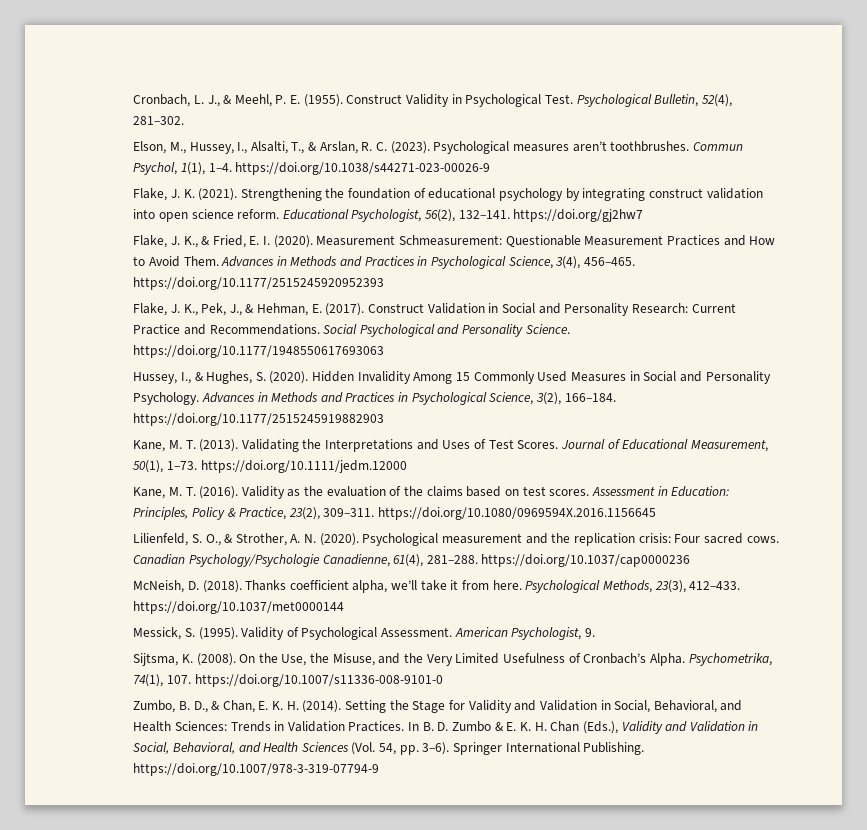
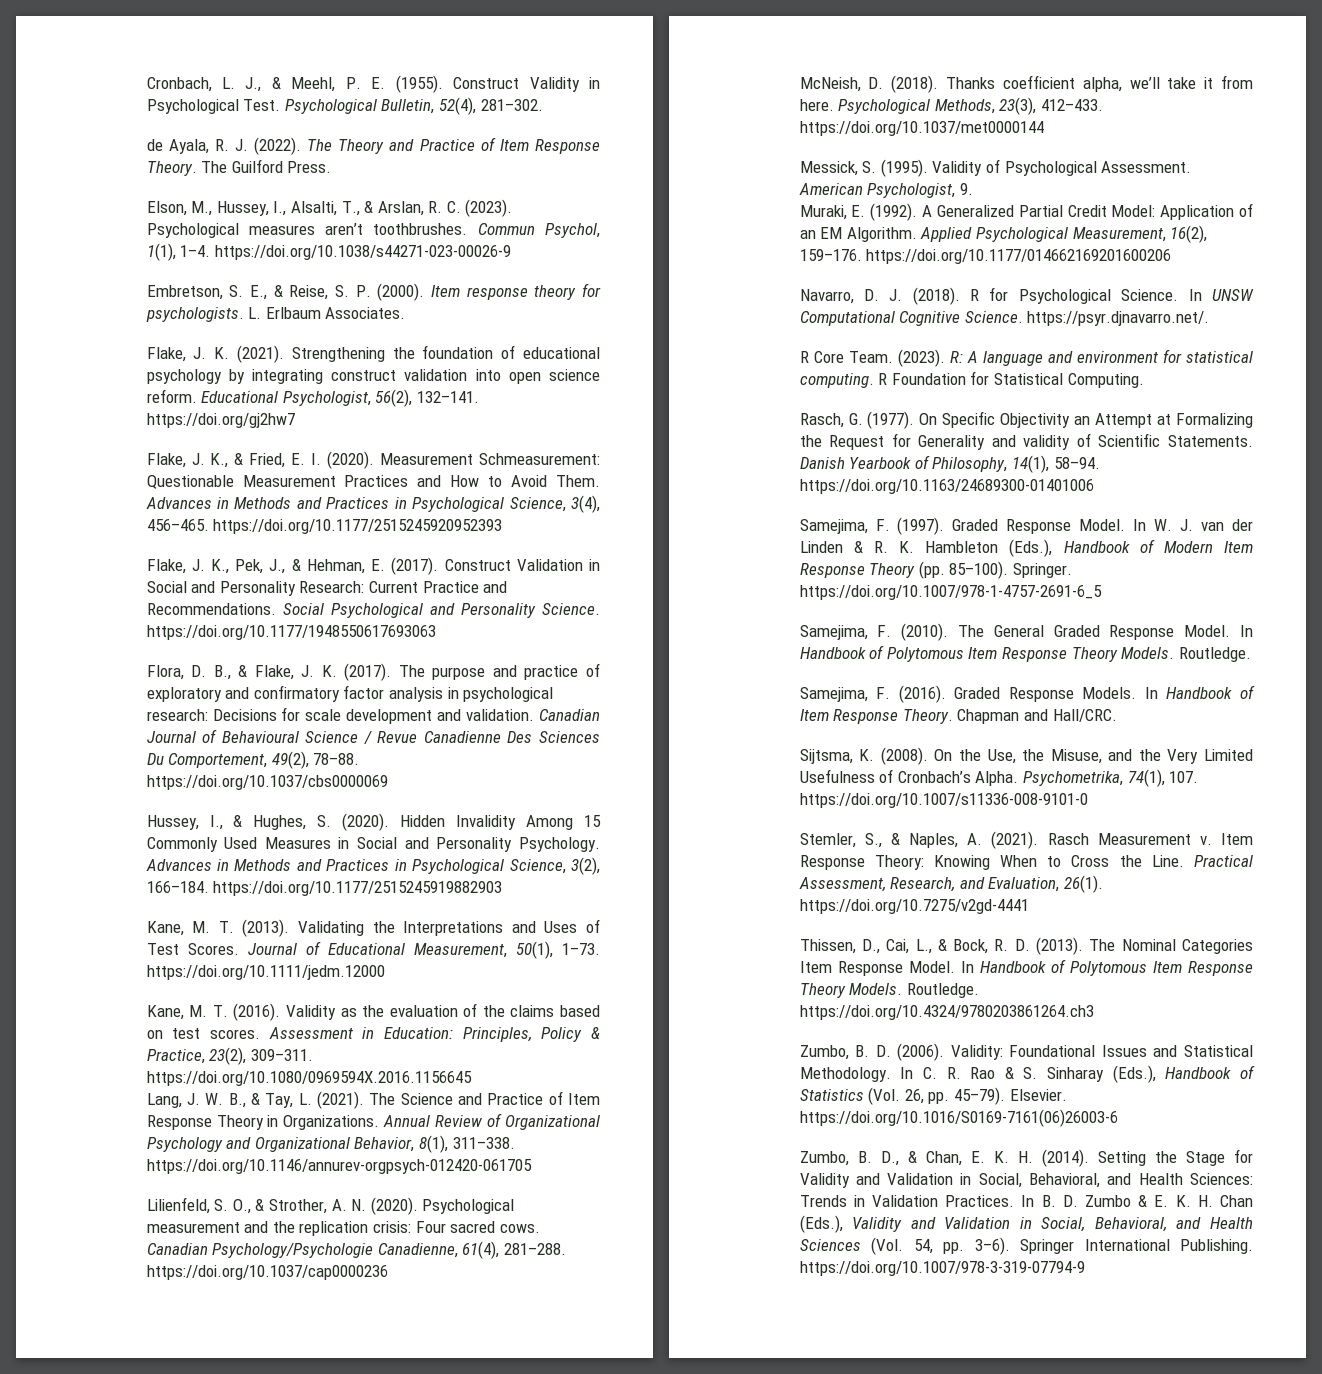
+ de Ayala, R. J. (2022). The Theory and Practice of Item Response Theory. The Guilford Press.
+ Embretson, S. E., & Reise, S. P. (2000). Item response theory for psychologists. L. Erlbaum Associates.
+ Flora, D. B., & Flake, J. K. (2017). The purpose and practice of exploratory and confirmatory factor analysis in psychological research: Decisions for scale development and validation. Canadian Journal of Behavioural Science / Revue Canadienne Des Sciences Du Comportement, 49(2), 78–88. https://doi.org/10.1037/cbs0000069
+ Lang, J. W. B., & Tay, L. (2021). The Science and Practice of Item Response Theory in Organizations. Annual Review of Organizational Psychology and Organizational Behavior, 8(1), 311–338. https://doi.org/10.1146/annurev-orgpsych-012420-061705
+ Muraki, E. (1992). A Generalized Partial Credit Model: Application of an EM Algorithm. Applied Psychological Measurement, 16(2), 159–176. https://doi.org/10.1177/014662169201600206
+ Navarro, D. J. (2018). R for Psychological Science. In UNSW Computational Cognitive Science. https://psyr.djnavarro.net/.
+ R Core Team. (2023). R: A language and environment for statistical computing. R Foundation for Statistical Computing.
+ Rasch, G. (1977). On Specific Objectivity an Attempt at Formalizing the Request for Generality and validity of Scientific Statements. Danish Yearbook of Philosophy, 14(1), 58–94. https://doi.org/10.1163/24689300-01401006
+ Samejima, F. (1997). Graded Response Model. In W. J. van der Linden & R. K. Hambleton (Eds.), Handbook of Modern Item Response Theory (pp. 85–100). Springer. https://doi.org/10.1007/978-1-4757-2691-6_5
+ Samejima, F. (2010). The General Graded Response Model. In Handbook of Polytomous Item Response Theory Models. Routledge.
+ Samejima, F. (2016). Graded Response Models. In Handbook of Item Response Theory. Chapman and Hall/CRC.
+ Stemler, S., & Naples, A. (2021). Rasch Measurement v. Item Response Theory: Knowing When to Cross the Line. Practical Assessment, Research, and Evaluation, 26(1). https://doi.org/10.7275/v2gd-4441
+ Thissen, D., Cai, L., & Bock, R. D. (2013). The Nominal Categories Item Response Model. In Handbook of Polytomous Item Response Theory Models. Routledge. https://doi.org/10.4324/9780203861264.ch3
+ Zumbo, B. D. (2006). Validity: Foundational Issues and Statistical Methodology. In C. R. Rao & S. Sinharay (Eds.), Handbook of Statistics (Vol. 26, pp. 45–79). Elsevier. https://doi.org/10.1016/S0169-7161(06)26003-6

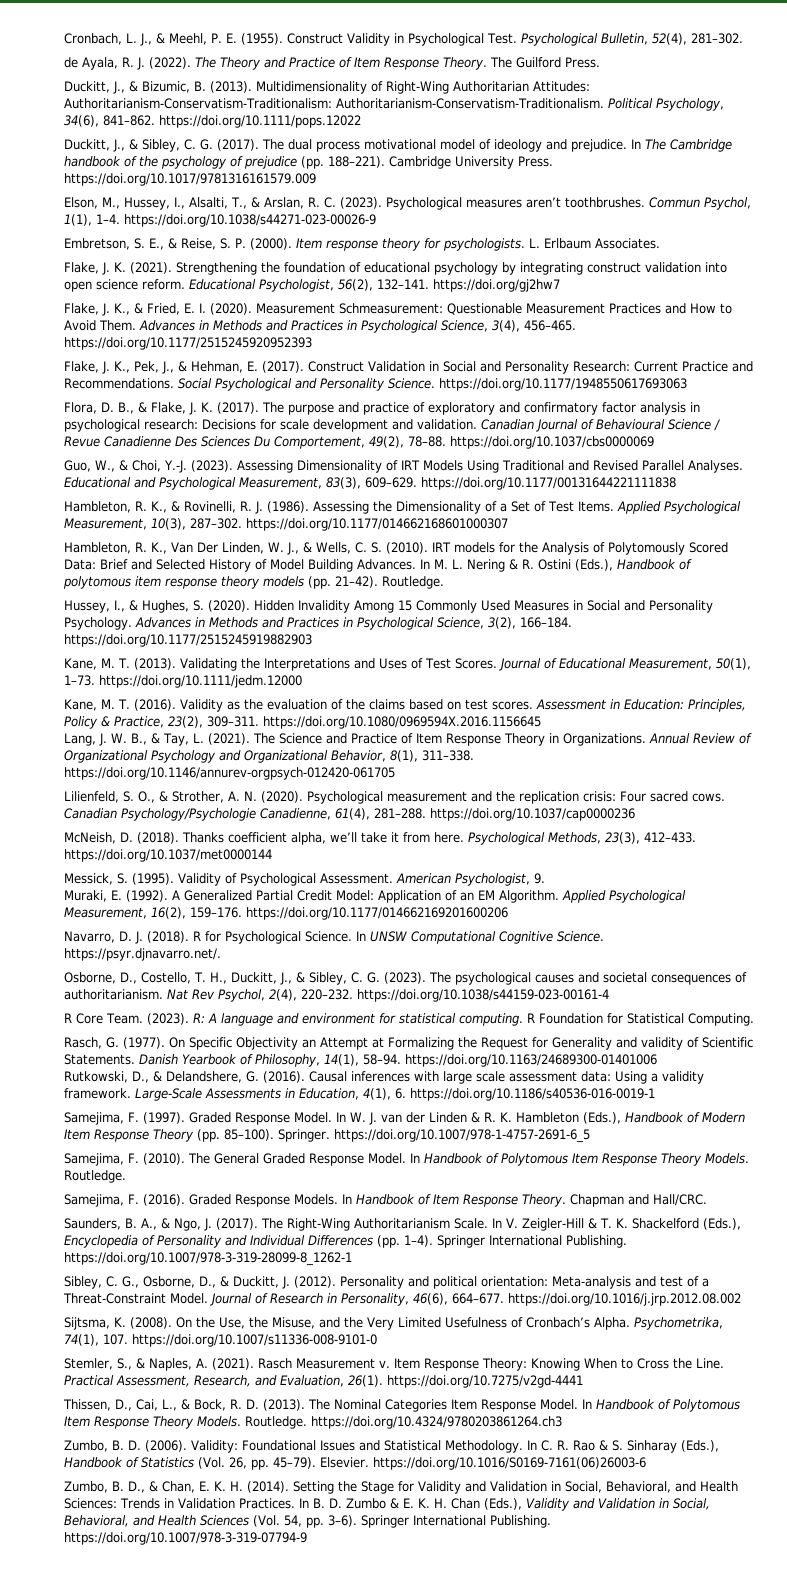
+ Duckitt, J., & Bizumic, B. (2013). Multidimensionality of Right-Wing Authoritarian Attitudes: Authoritarianism-Conservatism-Traditionalism: Authoritarianism-Conservatism-Traditionalism. Political Psychology, 34(6), 841–862. https://doi.org/10.1111/pops.12022
+ Duckitt, J., & Sibley, C. G. (2017). The dual process motivational model of ideology and prejudice. In The Cambridge handbook of the psychology of prejudice (pp. 188–221). Cambridge University Press. https://doi.org/10.1017/9781316161579.009
+ Guo, W., & Choi, Y.-J. (2023). Assessing Dimensionality of IRT Models Using Traditional and Revised Parallel Analyses. Educational and Psychological Measurement, 83(3), 609–629. https://doi.org/10.1177/00131644221111838
+ Hambleton, R. K., & Rovinelli, R. J. (1986). Assessing the Dimensionality of a Set of Test Items. Applied Psychological Measurement, 10(3), 287–302. https://doi.org/10.1177/014662168601000307
+ Hambleton, R. K., Van Der Linden, W. J., & Wells, C. S. (2010). IRT models for the Analysis of Polytomously Scored Data: Brief and Selected History of Model Building Advances. In M. L. Nering & R. Ostini (Eds.), Handbook of polytomous item response theory models (pp. 21–42). Routledge.
+ Osborne, D., Costello, T. H., Duckitt, J., & Sibley, C. G. (2023). The psychological causes and societal consequences of authoritarianism. Nat Rev Psychol, 2(4), 220–232. https://doi.org/10.1038/s44159-023-00161-4
+ Rutkowski, D., & Delandshere, G. (2016). Causal inferences with large scale assessment data: Using a validity framework. Large-Scale Assessments in Education, 4(1), 6. https://doi.org/10.1186/s40536-016-0019-1
+ Saunders, B. A., & Ngo, J. (2017). The Right-Wing Authoritarianism Scale. In V. Zeigler-Hill & T. K. Shackelford (Eds.), Encyclopedia of Personality and Individual Differences (pp. 1–4). Springer International Publishing. https://doi.org/10.1007/978-3-319-28099-8_1262-1
+ Sibley, C. G., Osborne, D., & Duckitt, J. (2012). Personality and political orientation: Meta-analysis and test of a Threat-Constraint Model. Journal of Research in Personality, 46(6), 664–677. https://doi.org/10.1016/j.jrp.2012.08.002

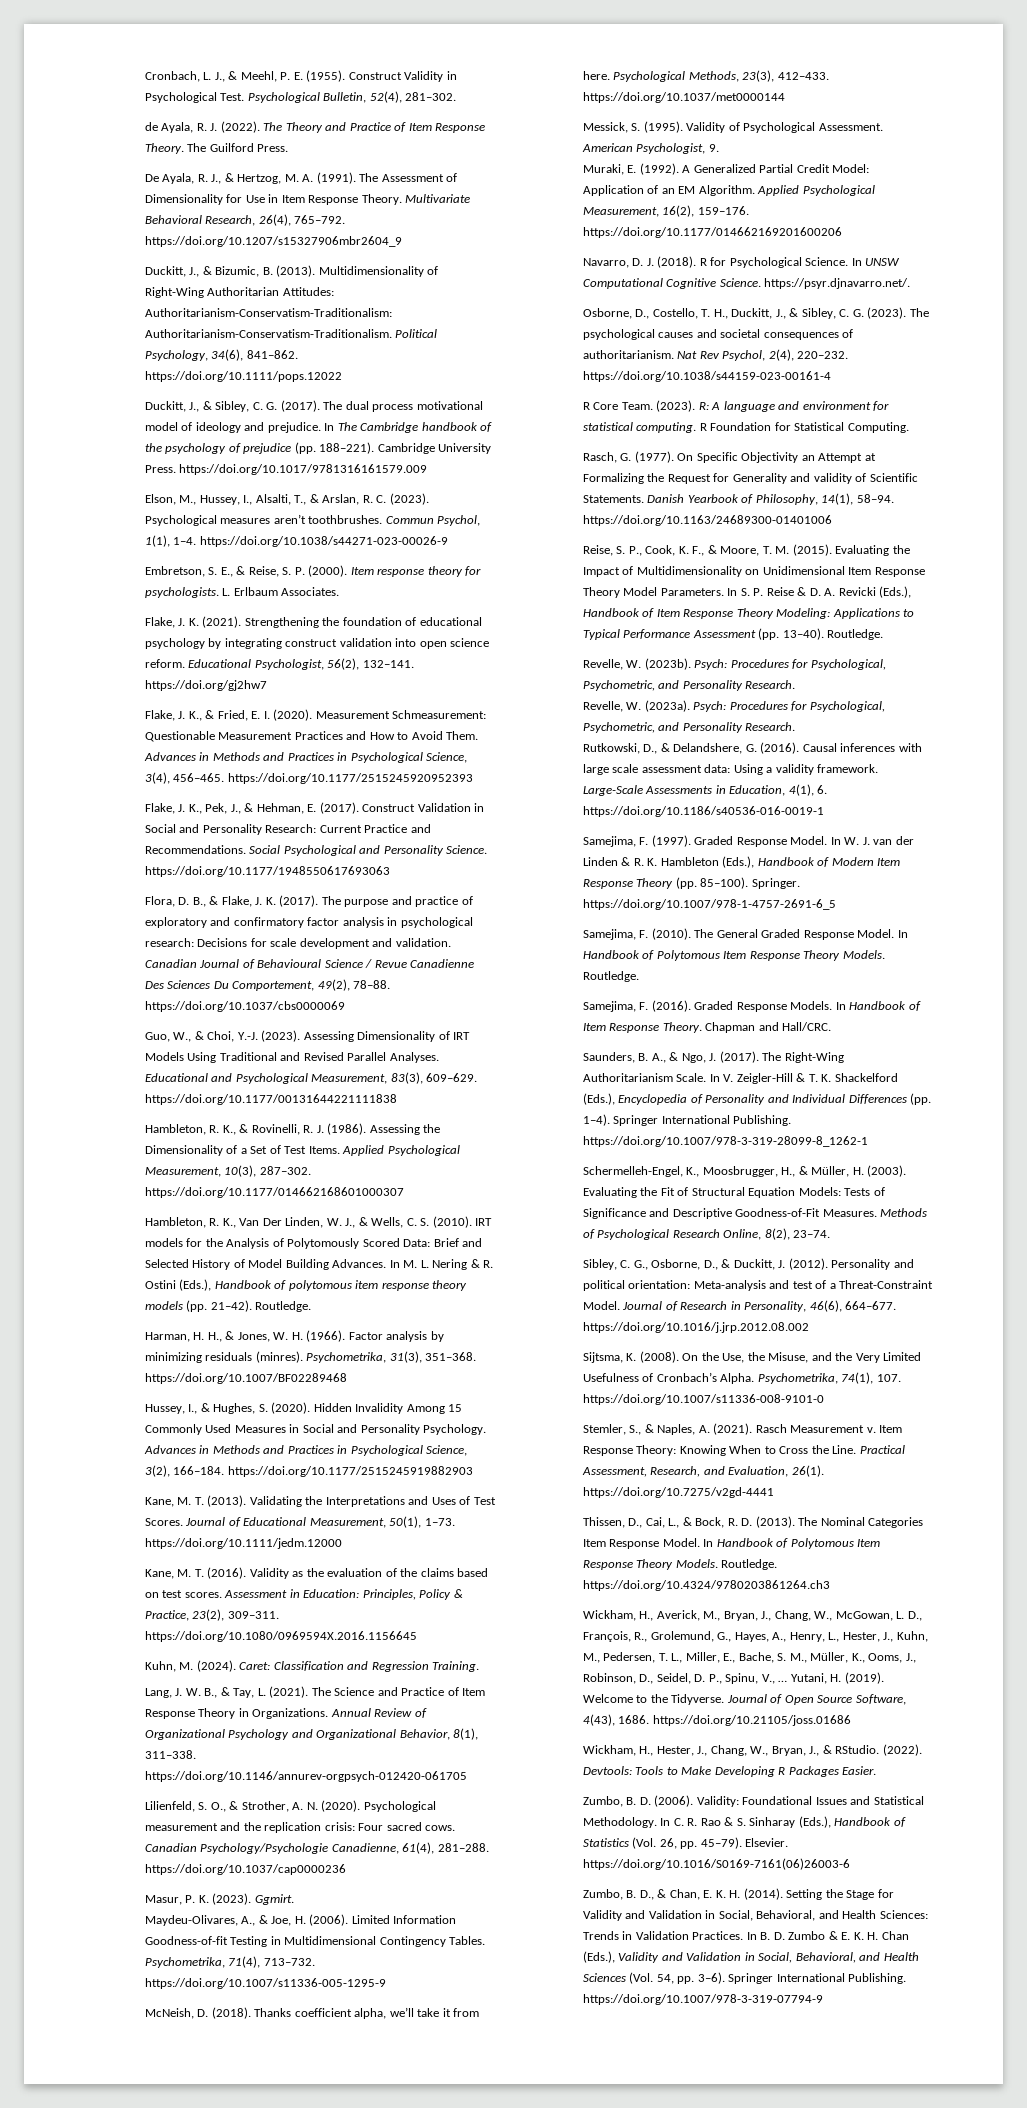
+ De Ayala, R. J., & Hertzog, M. A. (1991). The Assessment of Dimensionality for Use in Item Response Theory. Multivariate Behavioral Research, 26(4), 765–792. https://doi.org/10.1207/s15327906mbr2604_9
+ Harman, H. H., & Jones, W. H. (1966). Factor analysis by minimizing residuals (minres). Psychometrika, 31(3), 351–368. https://doi.org/10.1007/BF02289468
+ Kuhn, M. (2024). Caret: Classification and Regression Training.
+ Masur, P. K. (2023). Ggmirt.
+ Maydeu-Olivares, A., & Joe, H. (2006). Limited Information Goodness-of-fit Testing in Multidimensional Contingency Tables. Psychometrika, 71(4), 713–732. https://doi.org/10.1007/s11336-005-1295-9
+ Reise, S. P., Cook, K. F., & Moore, T. M. (2015). Evaluating the Impact of Multidimensionality on Unidimensional Item Response Theory Model Parameters. In S. P. Reise & D. A. Revicki (Eds.), Handbook of Item Response Theory Modeling: Applications to Typical Performance Assessment (pp. 13–40). Routledge.
+ Revelle, W. (2023b). Psych: Procedures for Psychological, Psychometric, and Personality Research.
+ Revelle, W. (2023a). Psych: Procedures for Psychological, Psychometric, and Personality Research.
+ Schermelleh-Engel, K., Moosbrugger, H., & Müller, H. (2003). Evaluating the Fit of Structural Equation Models: Tests of Significance and Descriptive Goodness-of-Fit Measures. Methods of Psychological Research Online, 8(2), 23–74.
+ Wickham, H., Averick, M., Bryan, J., Chang, W., McGowan, L. D., François, R., Grolemund, G., Hayes, A., Henry, L., Hester, J., Kuhn, M., Pedersen, T. L., Miller, E., Bache, S. M., Müller, K., Ooms, J., Robinson, D., Seidel, D. P., Spinu, V., … Yutani, H. (2019). Welcome to the Tidyverse. Journal of Open Source Software, 4(43), 1686. https://doi.org/10.21105/joss.01686
+ Wickham, H., Hester, J., Chang, W., Bryan, J., & RStudio. (2022). Devtools: Tools to Make Developing R Packages Easier.

